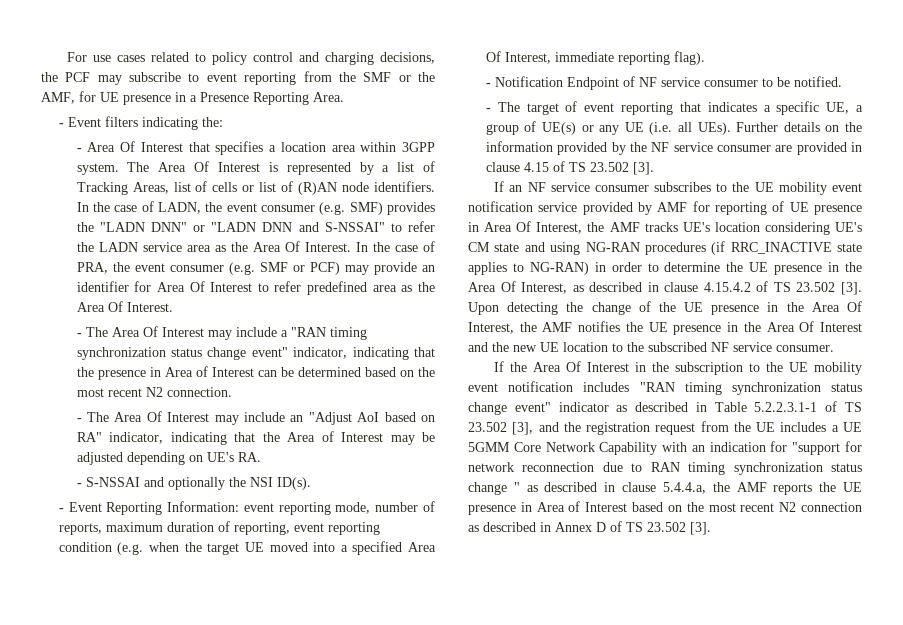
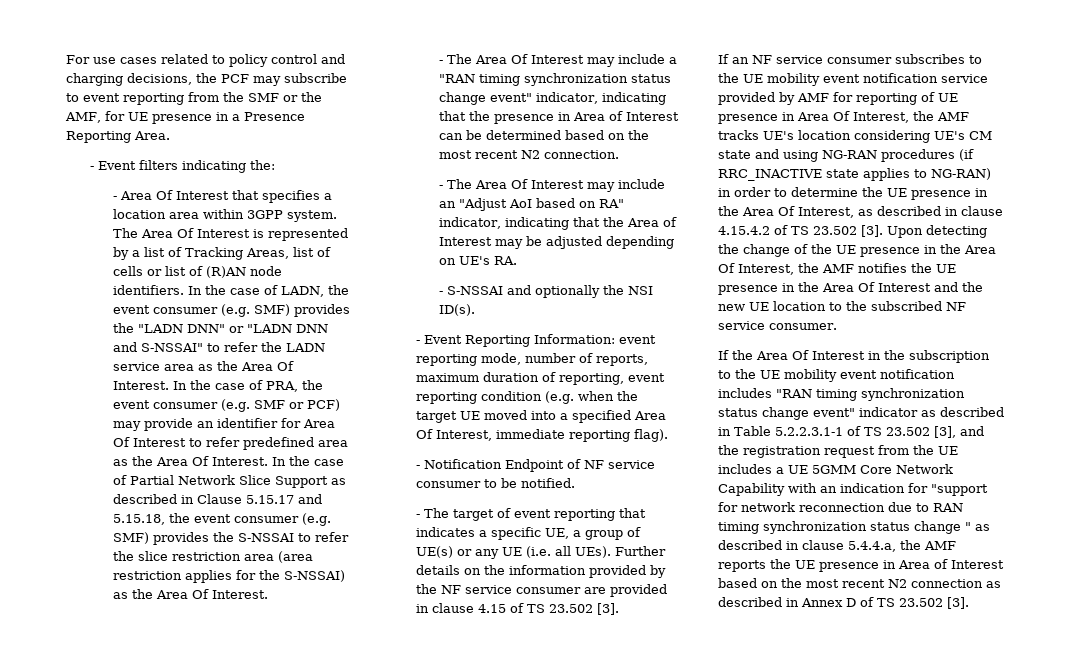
+ In the case of Partial Network Slice Support as described in Clause 5.15.17 and 5.15.18, the event consumer (e.g. SMF) provides the S-NSSAI to refer the slice restriction area (area restriction applies for the S-NSSAI) as the Area Of Interest.

